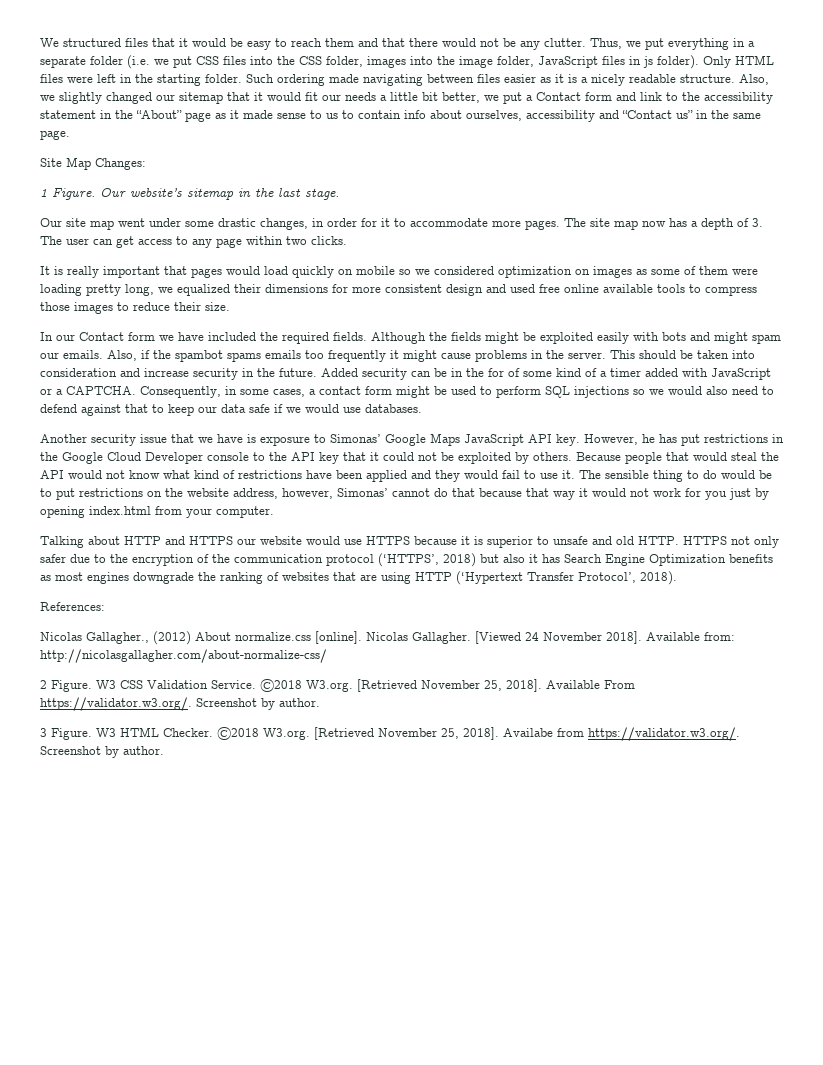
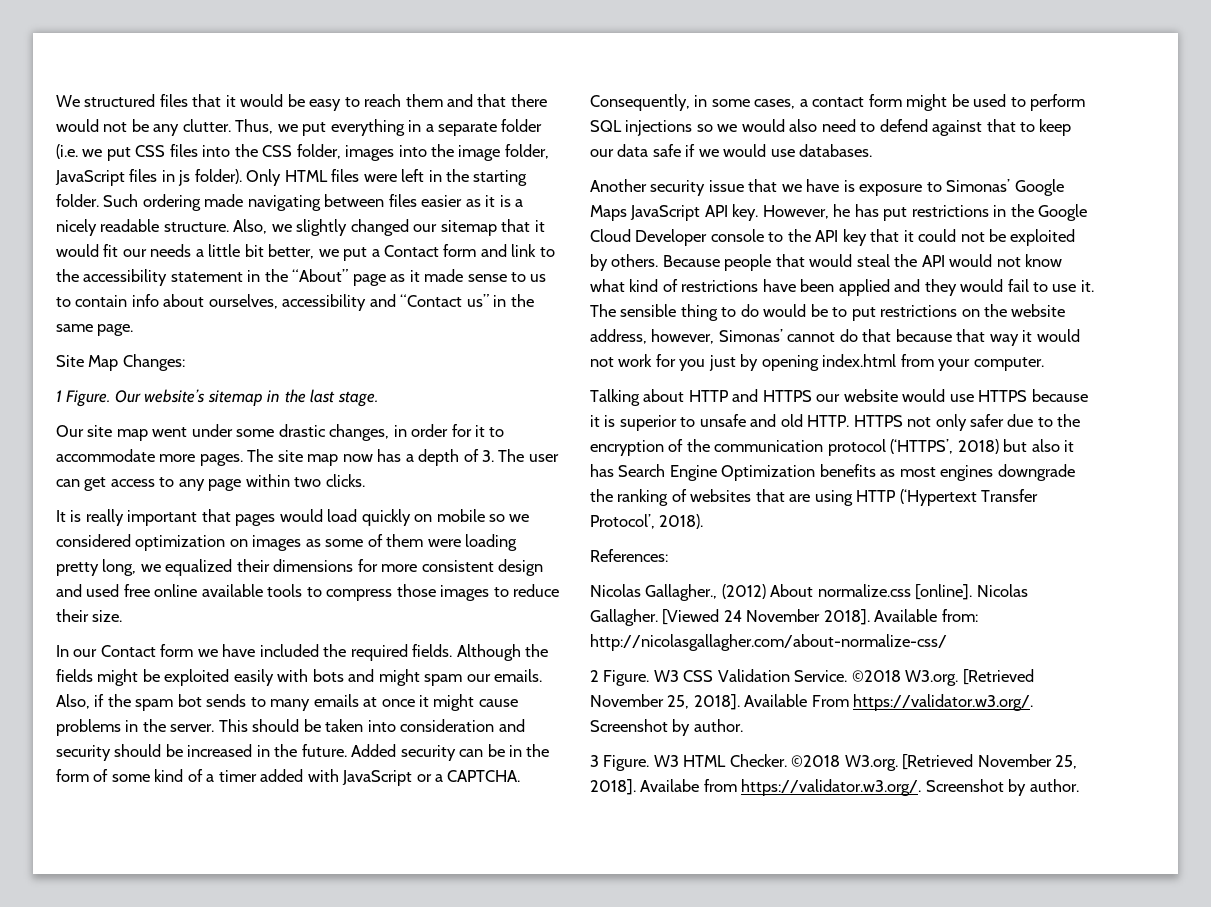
- Also, if the spambot spams emails too frequently it might cause problems in the server.
+ Also, if the spam bot sends to many emails at once it might cause problems in the server.
- This should be taken into consideration and increase security in the future.
+ This should be taken into consideration and security should be increased in the future.
- Added security can be in the for of some kind of a timer added with JavaScript or a CAPTCHA.
+ Added security can be in the form of some kind of a timer added with JavaScript or a CAPTCHA.

